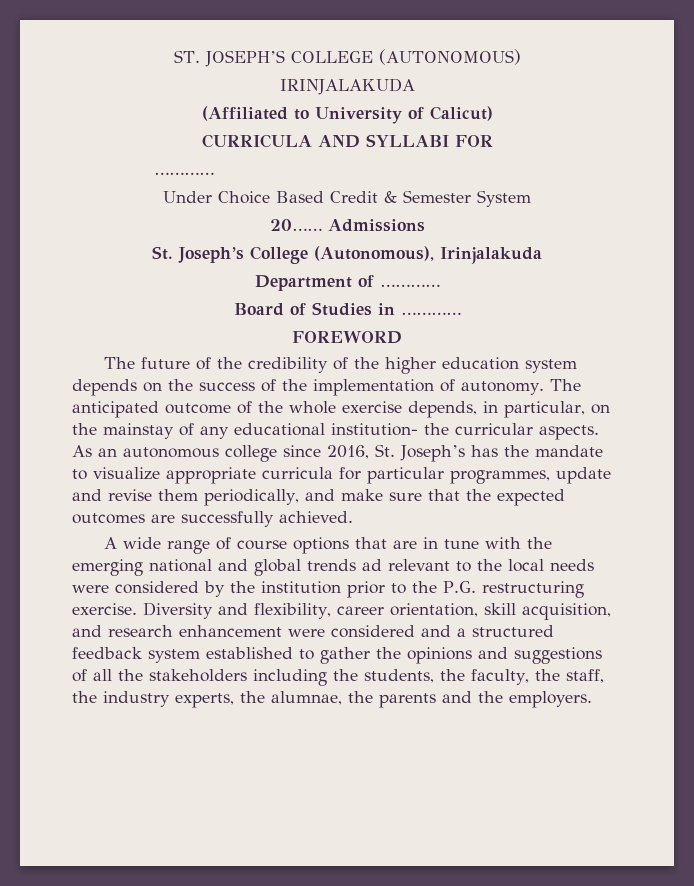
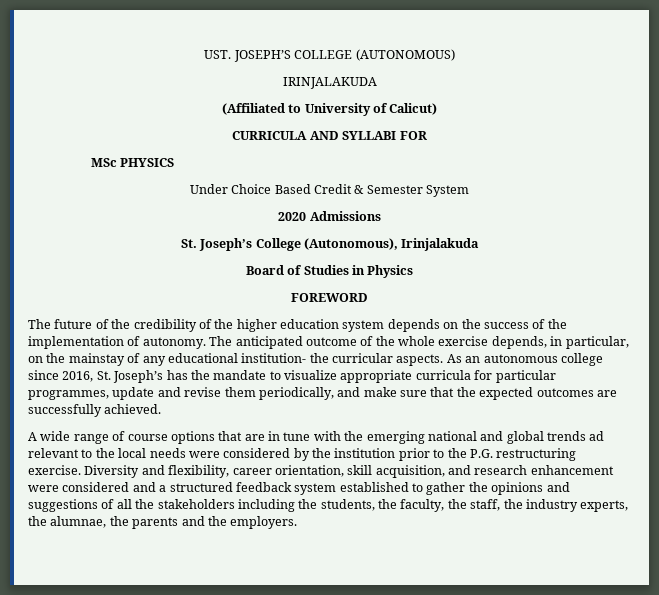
- ST. JOSEPH’S COLLEGE (AUTONOMOUS)
+ UST. JOSEPH’S COLLEGE (AUTONOMOUS)
  CURRICULA AND SYLLABI FOR
- …………
+ MSc PHYSICS
- 20…… Admissions
+ 2020 Admissions
- Department of …………
- Board of Studies in …………
+ Board of Studies in Physics

